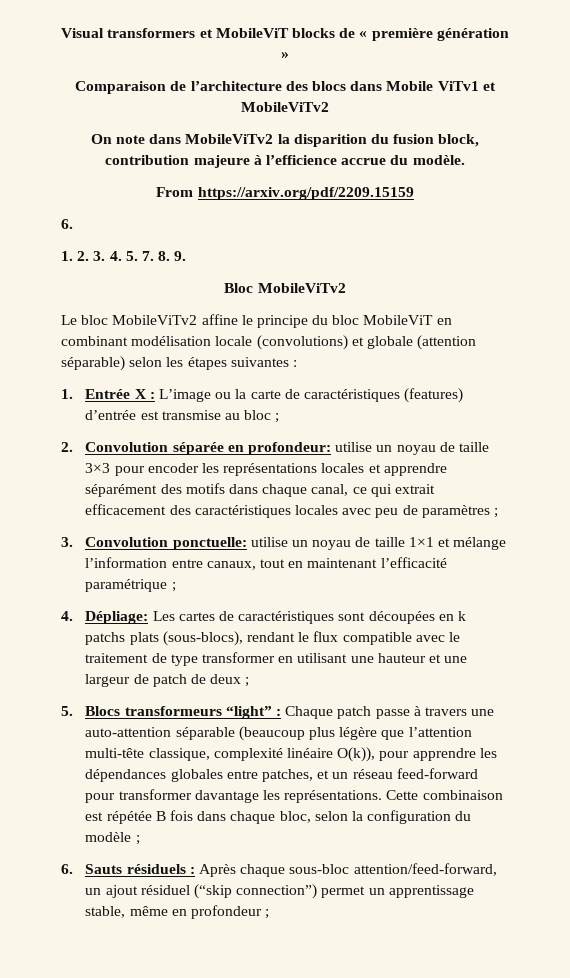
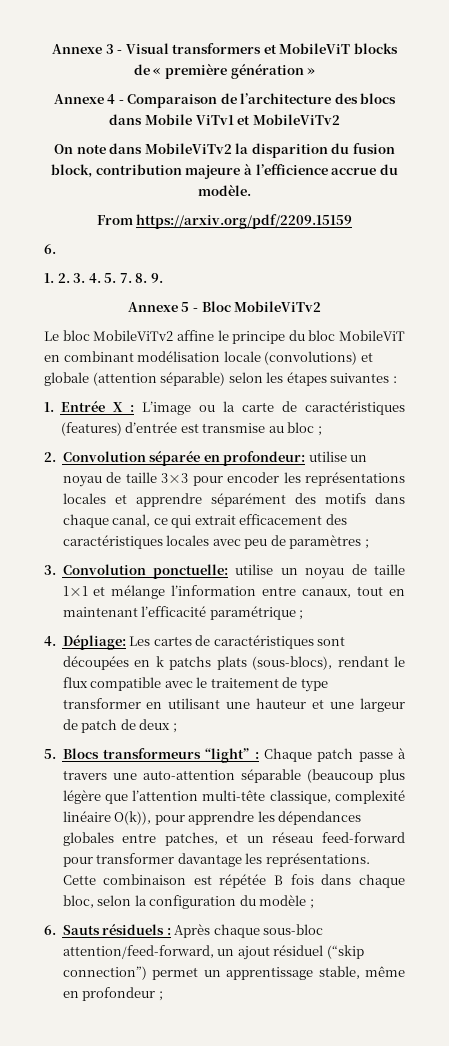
- Visual transformers et MobileViT blocks de « première génération »
+ Annexe 3 - Visual transformers et MobileViT blocks de « première génération »
- Comparaison de l’architecture des blocs dans Mobile ViTv1 et MobileViTv2
+ Annexe 4 - Comparaison de l’architecture des blocs dans Mobile ViTv1 et MobileViTv2
- Bloc MobileViTv2
+ Annexe 5 - Bloc MobileViTv2

